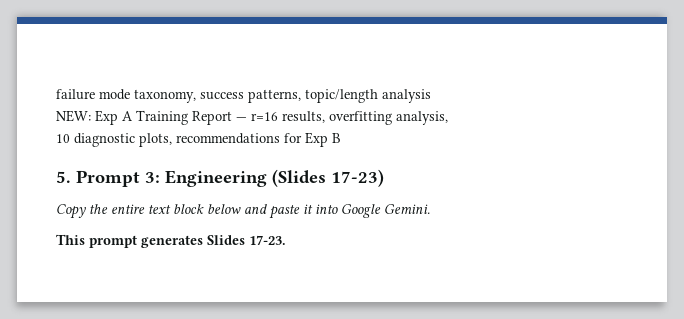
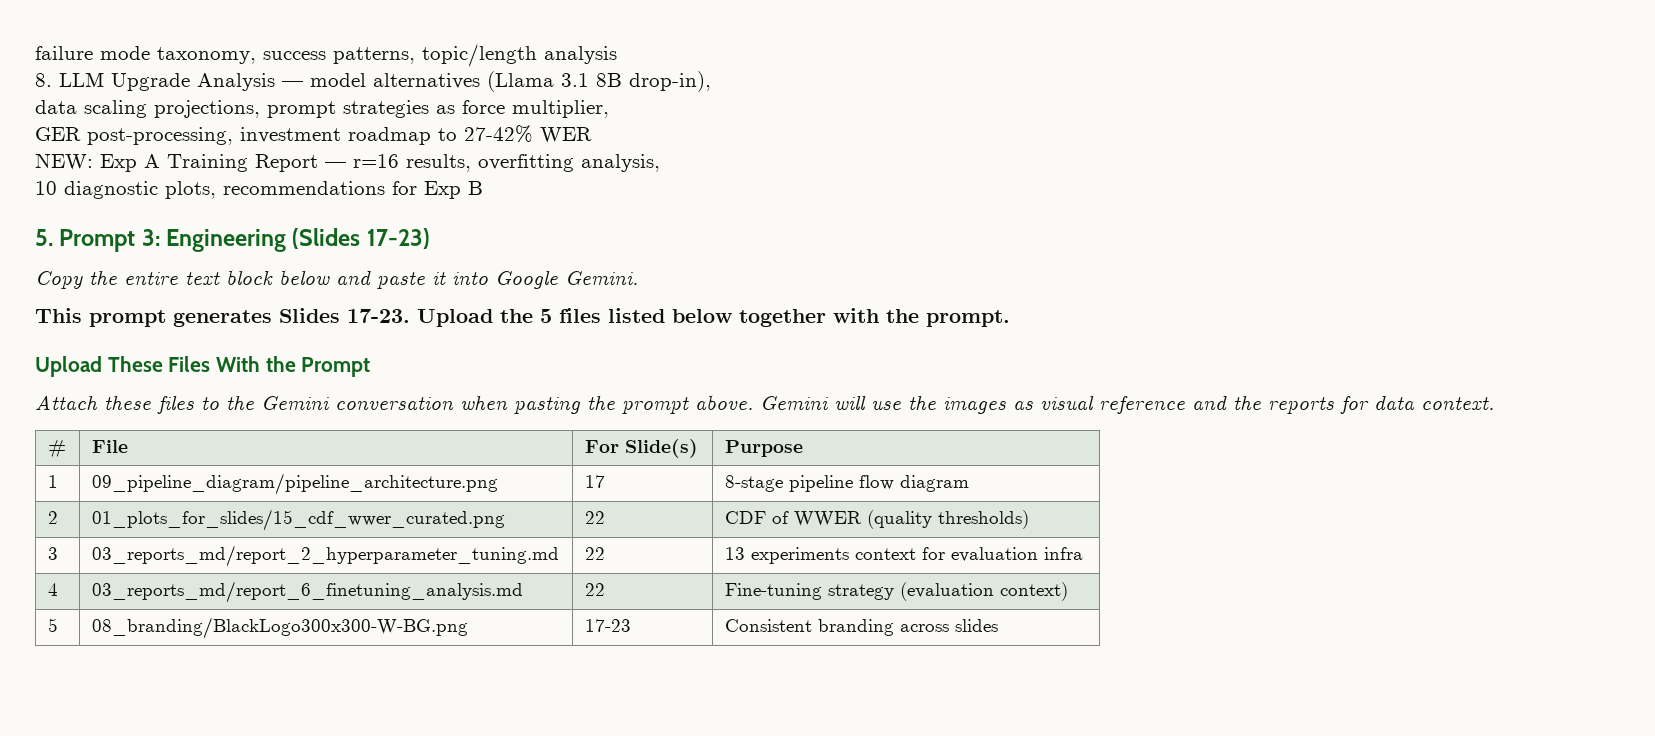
+ 8. LLM Upgrade Analysis — model alternatives (Llama 3.1 8B drop-in),
+ data scaling projections, prompt strategies as force multiplier,
+ GER post-processing, investment roadmap to 27-42% WER
+ Upload the 5 files listed below together with the prompt.
+ Upload These Files With the Prompt
+ Attach these files to the Gemini conversation when pasting the prompt above. Gemini will use the images as visual reference and the reports for data context.
+ # | File | For Slide(s) | Purpose
+ 1 | 09_pipeline_diagram/pipeline_architecture.png | 17 | 8-stage pipeline flow diagram
+ 2 | 01_plots_for_slides/15_cdf_wwer_curated.png | 22 | CDF of WWER (quality thresholds)
+ 3 | 03_reports_md/report_2_hyperparameter_tuning.md | 22 | 13 experiments context for evaluation infra
+ 4 | 03_reports_md/report_6_finetuning_analysis.md | 22 | Fine-tuning strategy (evaluation context)
+ 5 | 08_branding/BlackLogo300x300-W-BG.png | 17-23 | Consistent branding across slides

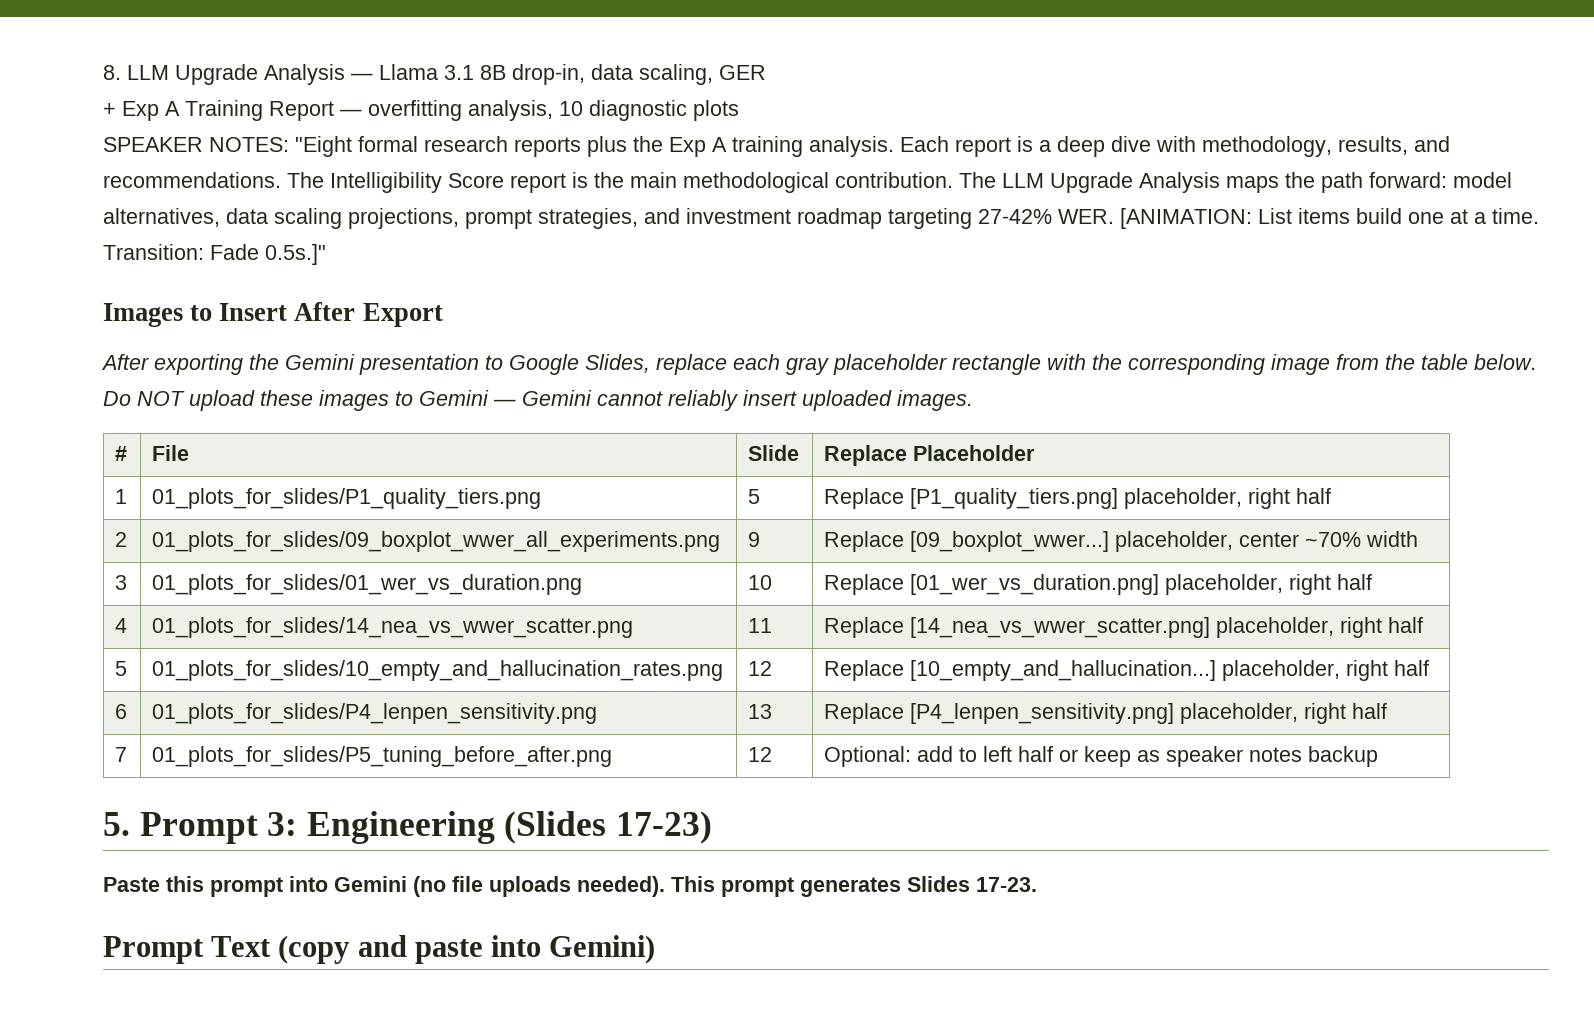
- failure mode taxonomy, success patterns, topic/length analysis
- 8. LLM Upgrade Analysis — model alternatives (Llama 3.1 8B drop-in),
- data scaling projections, prompt strategies as force multiplier,
- GER post-processing, investment roadmap to 27-42% WER
- NEW: Exp A Training Report — r=16 results, overfitting analysis,
- 10 diagnostic plots, recommendations for Exp B
+ 8. LLM Upgrade Analysis — Llama 3.1 8B drop-in, data scaling, GER
+ + Exp A Training Report — overfitting analysis, 10 diagnostic plots
+ SPEAKER NOTES: "Eight formal research reports plus the Exp A training analysis. Each report is a deep dive with methodology, results, and recommendations. The Intelligibility Score report is the main methodological contribution. The LLM Upgrade Analysis maps the path forward: model alternatives, data scaling projections, prompt strategies, and investment roadmap targeting 27-42% WER. [ANIMATION: List items build one at a time. Transition: Fade 0.5s.]"
+ Images to Insert After Export
+ After exporting the Gemini presentation to Google Slides, replace each gray placeholder rectangle with the corresponding image from the table below. Do NOT upload these images to Gemini — Gemini cannot reliably insert uploaded images.
+ # | File | Slide | Replace Placeholder
+ 1 | 01_plots_for_slides/P1_quality_tiers.png | 5 | Replace [P1_quality_tiers.png] placeholder, right half
+ 2 | 01_plots_for_slides/09_boxplot_wwer_all_experiments.png | 9 | Replace [09_boxplot_wwer...] placeholder, center ~70% width
+ 3 | 01_plots_for_slides/01_wer_vs_duration.png | 10 | Replace [01_wer_vs_duration.png] placeholder, right half
+ 4 | 01_plots_for_slides/14_nea_vs_wwer_scatter.png | 11 | Replace [14_nea_vs_wwer_scatter.png] placeholder, right half
+ 5 | 01_plots_for_slides/10_empty_and_hallucination_rates.png | 12 | Replace [10_empty_and_hallucination...] placeholder, right half
+ 6 | 01_plots_for_slides/P4_lenpen_sensitivity.png | 13 | Replace [P4_lenpen_sensitivity.png] placeholder, right half
+ 7 | 01_plots_for_slides/P5_tuning_before_after.png | 12 | Optional: add to left half or keep as speaker notes backup
- Copy the entire text block below and paste it into Google Gemini.
- This prompt generates Slides 17-23. Upload the 5 files listed below together with the prompt.
- Upload These Files With the Prompt
- Attach these files to the Gemini conversation when pasting the prompt above. Gemini will use the images as visual reference and the reports for data context.
- # | File | For Slide(s) | Purpose
- 1 | 09_pipeline_diagram/pipeline_architecture.png | 17 | 8-stage pipeline flow diagram
- 2 | 01_plots_for_slides/15_cdf_wwer_curated.png | 22 | CDF of WWER (quality thresholds)
- 3 | 03_reports_md/report_2_hyperparameter_tuning.md | 22 | 13 experiments context for evaluation infra
- 4 | 03_reports_md/report_6_finetuning_analysis.md | 22 | Fine-tuning strategy (evaluation context)
- 5 | 08_branding/BlackLogo300x300-W-BG.png | 17-23 | Consistent branding across slides
+ Paste this prompt into Gemini (no file uploads needed). This prompt generates Slides 17-23.
+ Prompt Text (copy and paste into Gemini)

